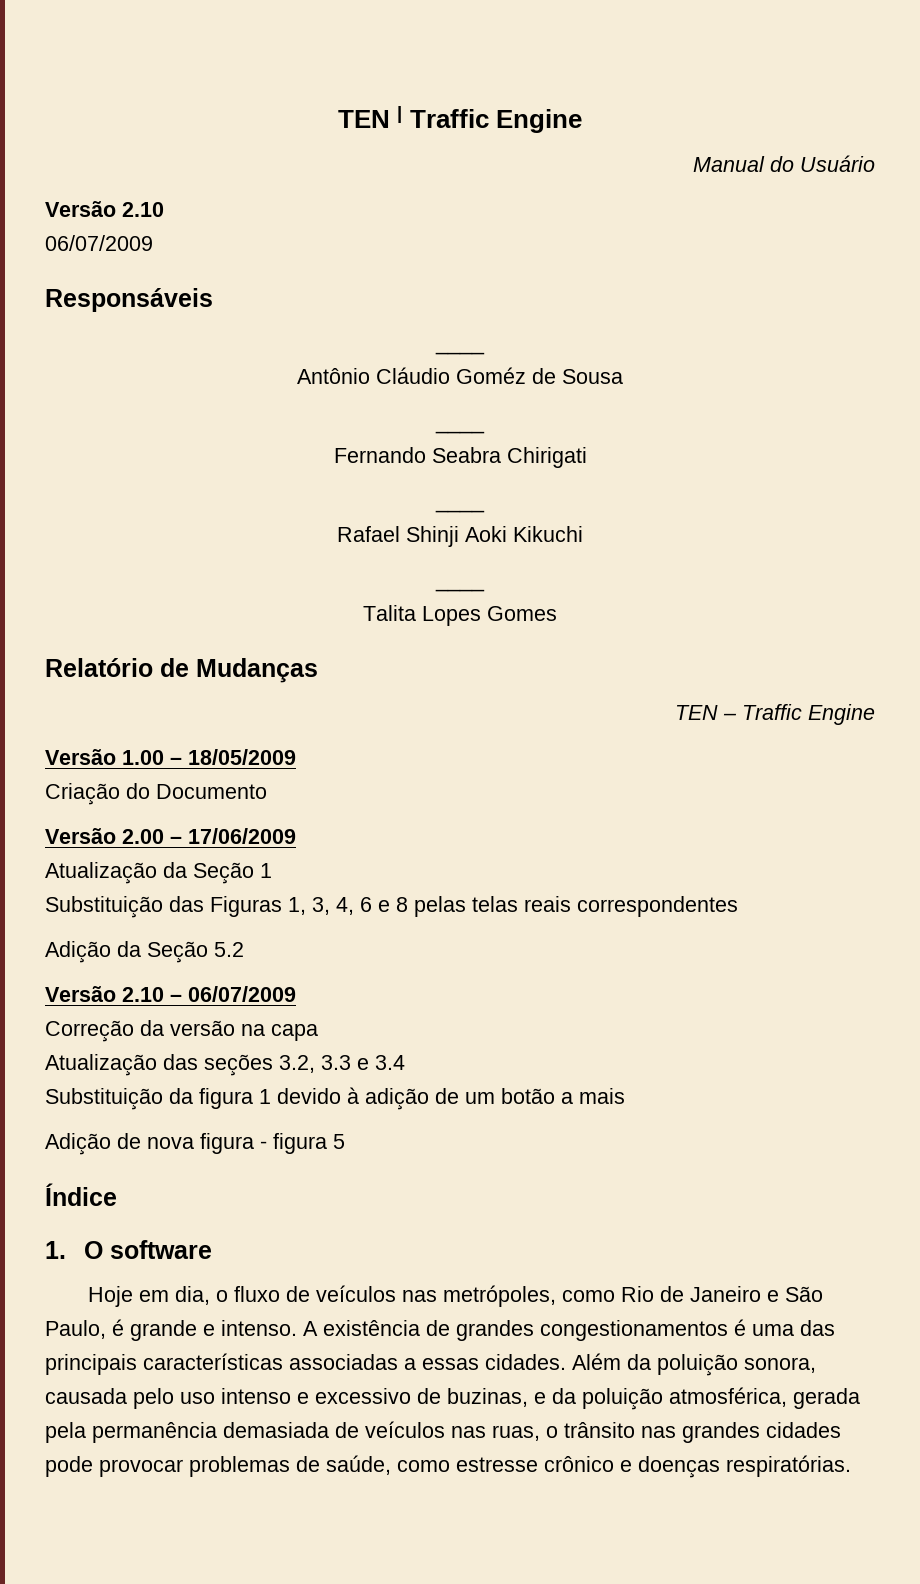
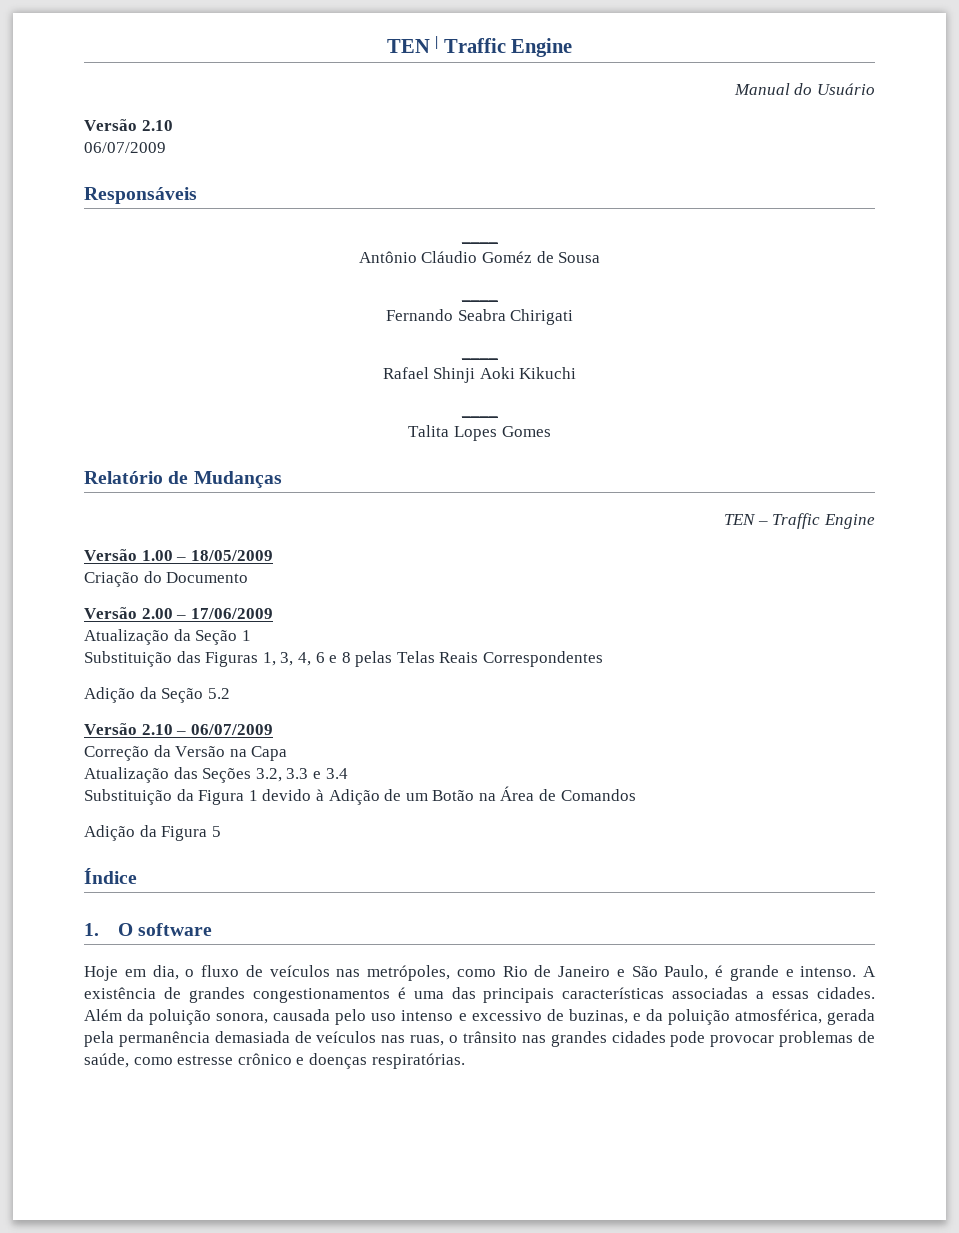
- Substituição das Figuras 1, 3, 4, 6 e 8 pelas telas reais correspondentes
+ Substituição das Figuras 1, 3, 4, 6 e 8 pelas Telas Reais Correspondentes
- Correção da versão na capa
+ Correção da Versão na Capa
- Atualização das seções 3.2, 3.3 e 3.4
+ Atualização das Seções 3.2, 3.3 e 3.4
- Substituição da figura 1 devido à adição de um botão a mais
- Adição de nova figura - figura 5
+ Substituição da Figura 1 devido à Adição de um Botão na Área de Comandos
+ Adição da Figura 5

